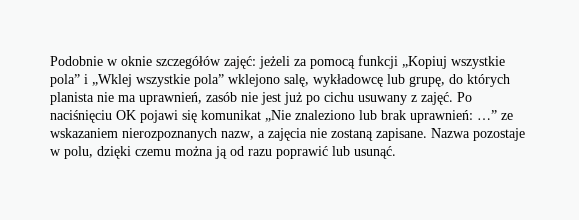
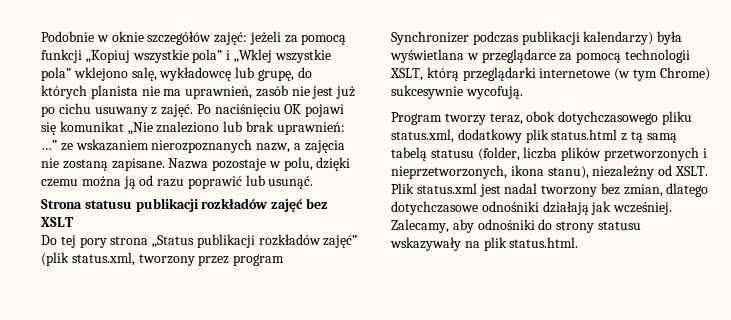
+ Strona statusu publikacji rozkładów zajęć bez XSLT
+ Do tej pory strona „Status publikacji rozkładów zajęć” (plik status.xml, tworzony przez program Synchronizer podczas publikacji kalendarzy) była wyświetlana w przeglądarce za pomocą technologii XSLT, którą przeglądarki internetowe (w tym Chrome) sukcesywnie wycofują.
+ Program tworzy teraz, obok dotychczasowego pliku status.xml, dodatkowy plik status.html z tą samą tabelą statusu (folder, liczba plików przetworzonych i nieprzetworzonych, ikona stanu), niezależny od XSLT. Plik status.xml jest nadal tworzony bez zmian, dlatego dotychczasowe odnośniki działają jak wcześniej. Zalecamy, aby odnośniki do strony statusu wskazywały na plik status.html.

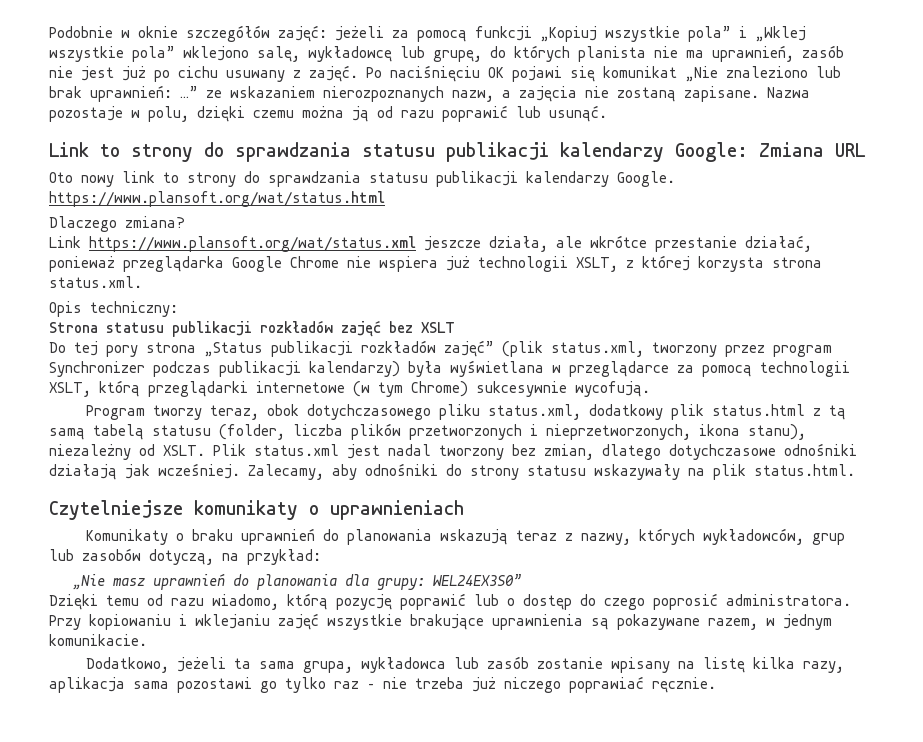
+ Link to strony do sprawdzania statusu publikacji kalendarzy Google: Zmiana URL
+ Oto nowy link to strony do sprawdzania statusu publikacji kalendarzy Google. https://www.plansoft.org/wat/status.html
+ Dlaczego zmiana?
+ Link https://www.plansoft.org/wat/status.xml jeszcze działa, ale wkrótce przestanie działać, ponieważ przeglądarka Google Chrome nie wspiera już technologii XSLT, z której korzysta strona status.xml.
+ Opis techniczny:
+ Czytelniejsze komunikaty o uprawnieniach
+ Komunikaty o braku uprawnień do planowania wskazują teraz z nazwy, których wykładowców, grup lub zasobów dotyczą, na przykład:
+ „Nie masz uprawnień do planowania dla grupy: WEL24EX3S0”
+ Dzięki temu od razu wiadomo, którą pozycję poprawić lub o dostęp do czego poprosić administratora. Przy kopiowaniu i wklejaniu zajęć wszystkie brakujące uprawnienia są pokazywane razem, w jednym komunikacie.
+ Dodatkowo, jeżeli ta sama grupa, wykładowca lub zasób zostanie wpisany na listę kilka razy, aplikacja sama pozostawi go tylko raz – nie trzeba już niczego poprawiać ręcznie.

